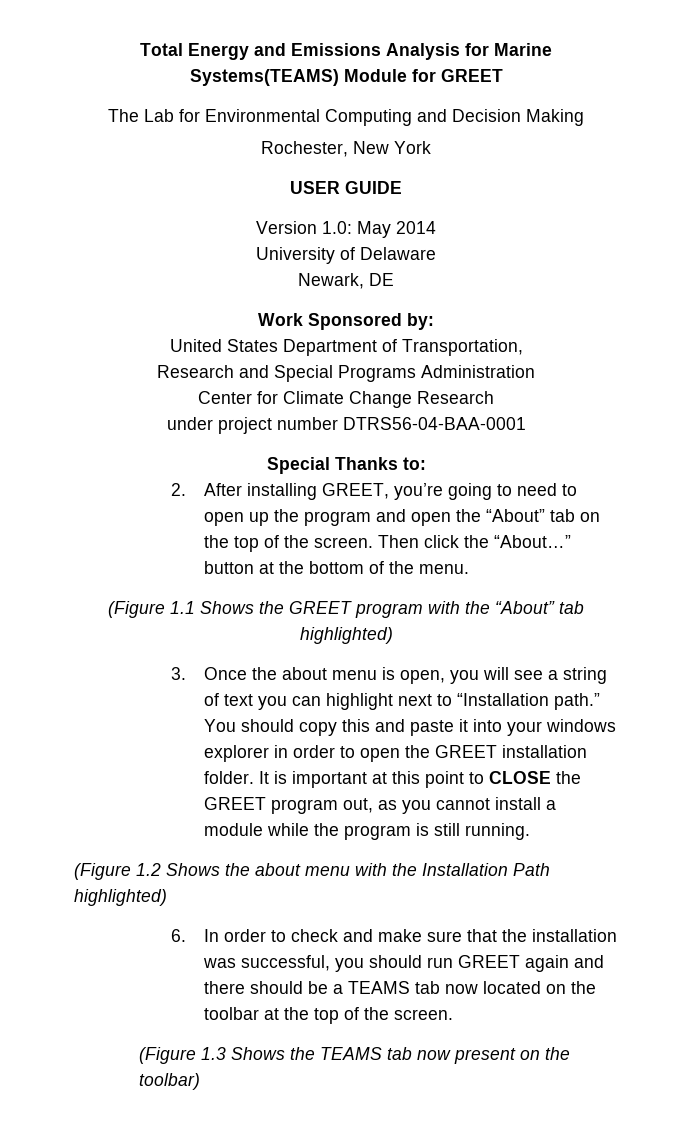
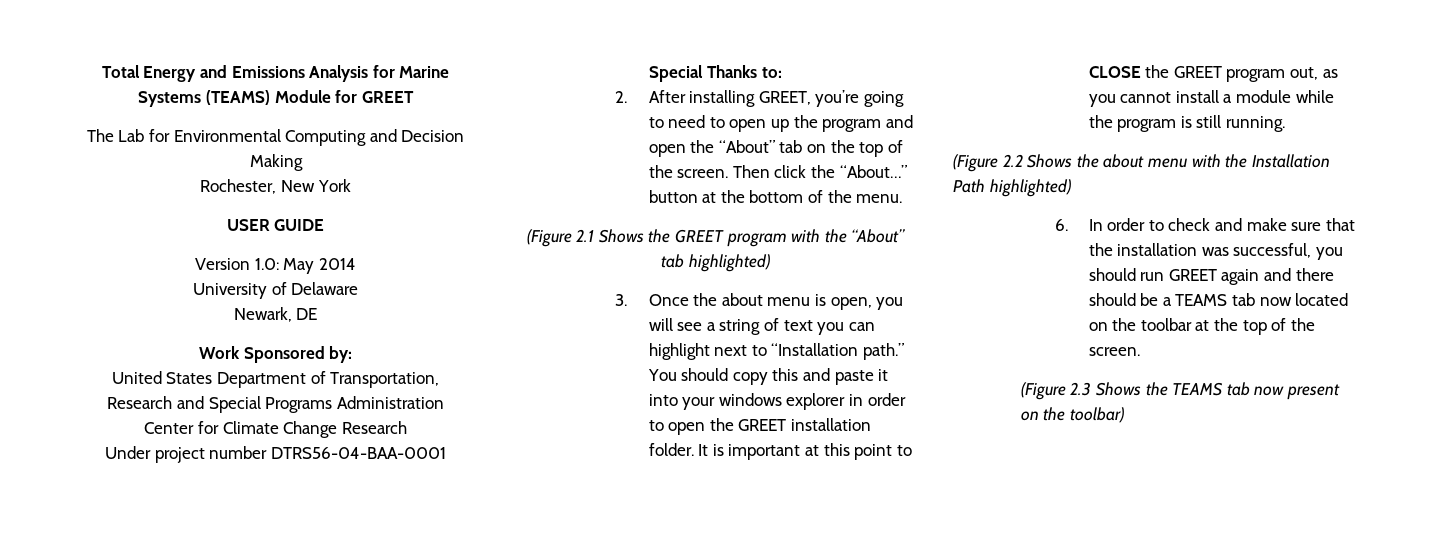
- Total Energy and Emissions Analysis for Marine Systems(TEAMS) Module for GREET
+ Total Energy and Emissions Analysis for Marine Systems (TEAMS) Module for GREET
- under project number DTRS56-04-BAA-0001
+ Under project number DTRS56-04-BAA-0001
- (Figure 1.1 Shows the GREET program with the “About” tab highlighted)
+ (Figure 2.1 Shows the GREET program with the “About” tab highlighted)
- (Figure 1.2 Shows the about menu with the Installation Path highlighted)
+ (Figure 2.2 Shows the about menu with the Installation Path highlighted)
- (Figure 1.3 Shows the TEAMS tab now present on the toolbar)
+ (Figure 2.3 Shows the TEAMS tab now present on the toolbar)

